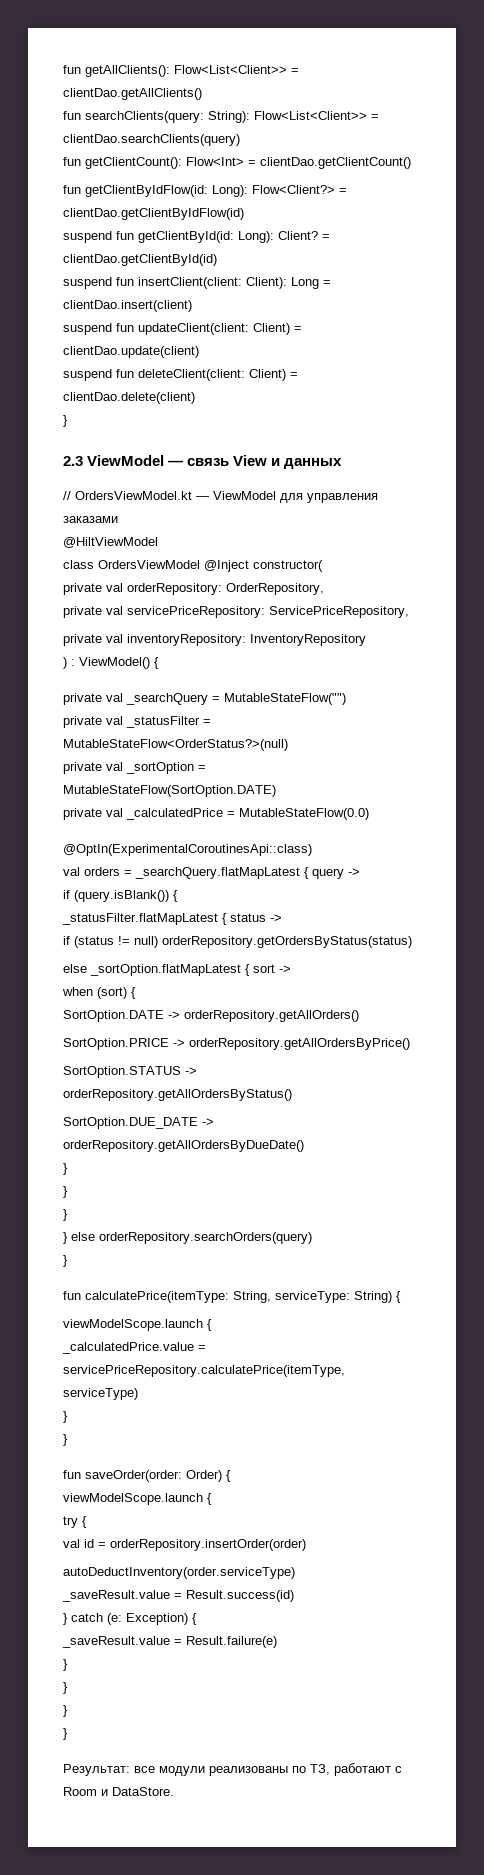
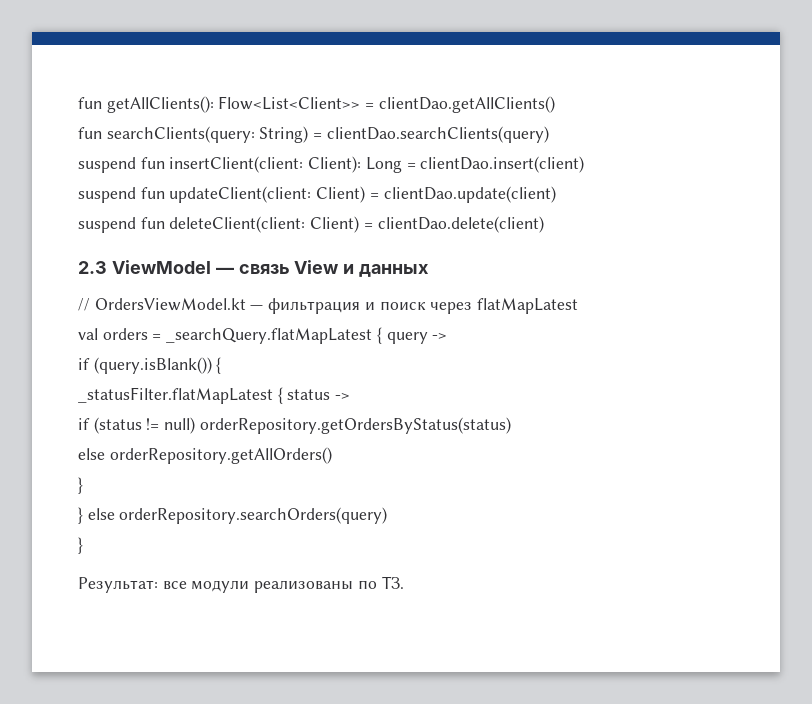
- fun searchClients(query: String): Flow<List<Client>> = clientDao.searchClients(query)
+ fun searchClients(query: String) = clientDao.searchClients(query)
- fun getClientCount(): Flow<Int> = clientDao.getClientCount()
- fun getClientByIdFlow(id: Long): Flow<Client?> = clientDao.getClientByIdFlow(id)
- suspend fun getClientById(id: Long): Client? = clientDao.getClientById(id)
  suspend fun deleteClient(client: Client) = clientDao.delete(client)
- }
- // OrdersViewModel.kt — ViewModel для управления заказами
- @HiltViewModel
- class OrdersViewModel @Inject constructor(
- private val orderRepository: OrderRepository,
- private val servicePriceRepository: ServicePriceRepository,
- private val inventoryRepository: InventoryRepository
- ) : ViewModel() {
- private val _searchQuery = MutableStateFlow("")
- private val _statusFilter = MutableStateFlow<OrderStatus?>(null)
- private val _sortOption = MutableStateFlow(SortOption.DATE)
- private val _calculatedPrice = MutableStateFlow(0.0)
- @OptIn(ExperimentalCoroutinesApi::class)
+ // OrdersViewModel.kt — фильтрация и поиск через flatMapLatest
- else _sortOption.flatMapLatest { sort ->
- when (sort) {
- SortOption.DATE -> orderRepository.getAllOrders()
- SortOption.PRICE -> orderRepository.getAllOrdersByPrice()
- SortOption.STATUS -> orderRepository.getAllOrdersByStatus()
- SortOption.DUE_DATE -> orderRepository.getAllOrdersByDueDate()
- }
- }
+ else orderRepository.getAllOrders()
- fun calculatePrice(itemType: String, serviceType: String) {
- viewModelScope.launch {
- _calculatedPrice.value = servicePriceRepository.calculatePrice(itemType, serviceType)
- }
- }
- fun saveOrder(order: Order) {
- viewModelScope.launch {
- try {
- val id = orderRepository.insertOrder(order)
- autoDeductInventory(order.serviceType)
- _saveResult.value = Result.success(id)
- } catch (e: Exception) {
- _saveResult.value = Result.failure(e)
- }
- }
- }
- }
- Результат: все модули реализованы по ТЗ, работают с Room и DataStore.
+ Результат: все модули реализованы по ТЗ.

